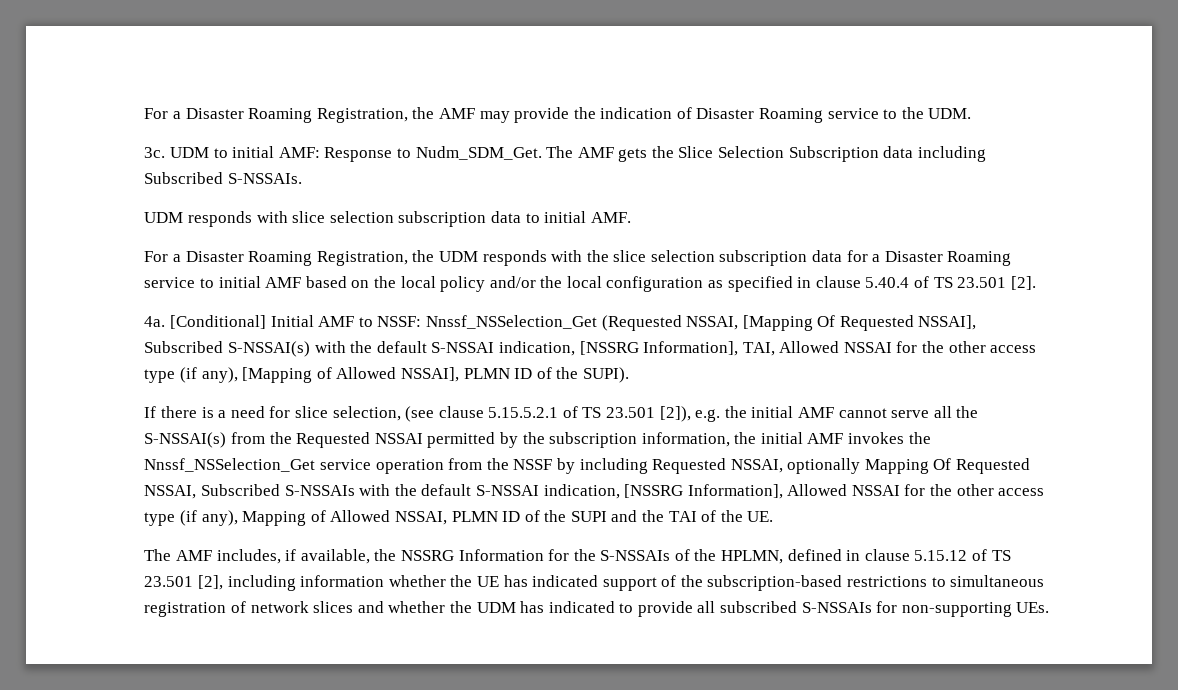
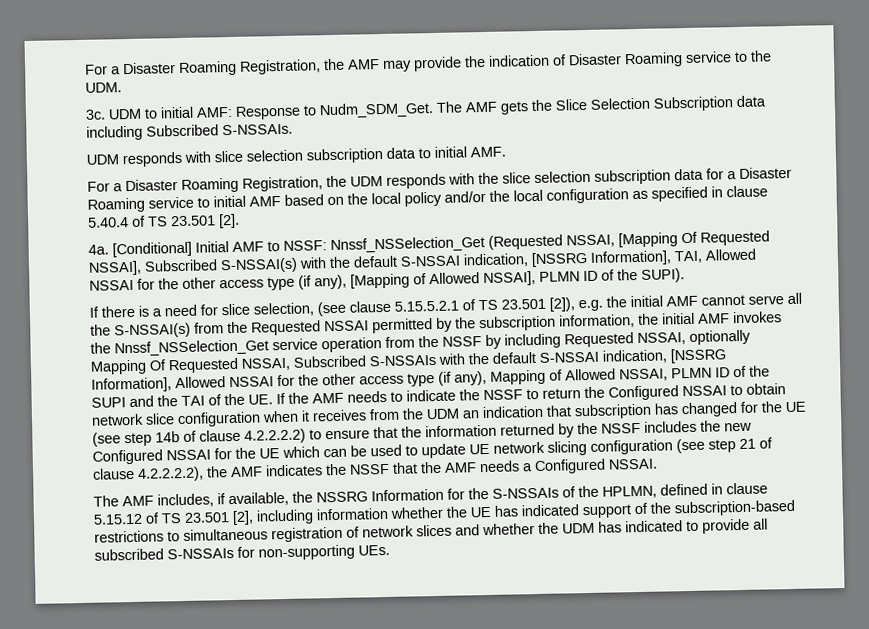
- If there is a need for slice selection, (see clause 5.15.5.2.1 of TS 23.501 [2]), e.g. the initial AMF cannot serve all the S-NSSAI(s) from the Requested NSSAI permitted by the subscription information, the initial AMF invokes the Nnssf_NSSelection_Get service operation from the NSSF by including Requested NSSAI, optionally Mapping Of Requested NSSAI, Subscribed S-NSSAIs with the default S-NSSAI indication, [NSSRG Information], Allowed NSSAI for the other access type (if any), Mapping of Allowed NSSAI, PLMN ID of the SUPI and the TAI of the UE.
+ If there is a need for slice selection, (see clause 5.15.5.2.1 of TS 23.501 [2]), e.g. the initial AMF cannot serve all the S-NSSAI(s) from the Requested NSSAI permitted by the subscription information, the initial AMF invokes the Nnssf_NSSelection_Get service operation from the NSSF by including Requested NSSAI, optionally Mapping Of Requested NSSAI, Subscribed S-NSSAIs with the default S-NSSAI indication, [NSSRG Information], Allowed NSSAI for the other access type (if any), Mapping of Allowed NSSAI, PLMN ID of the SUPI and the TAI of the UE. If the AMF needs to indicate the NSSF to return the Configured NSSAI to obtain network slice configuration when it receives from the UDM an indication that subscription has changed for the UE (see step 14b of clause 4.2.2.2.2) to ensure that the information returned by the NSSF includes the new Configured NSSAI for the UE which can be used to update UE network slicing configuration (see step 21 of clause 4.2.2.2.2), the AMF indicates the NSSF that the AMF needs a Configured NSSAI.

